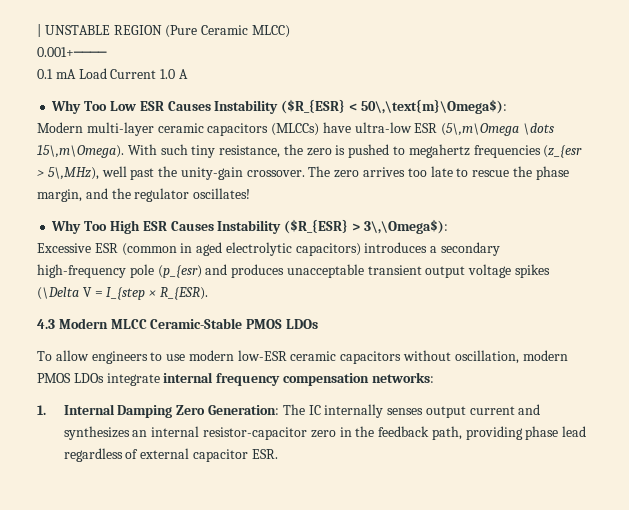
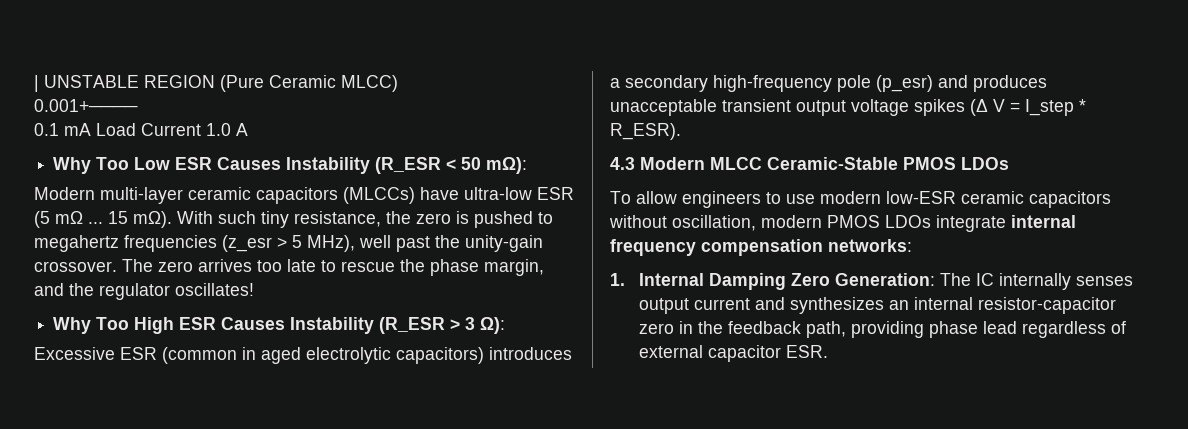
- Why Too Low ESR Causes Instability ($R_{ESR} < 50\,\text{m}\Omega$):
+ Why Too Low ESR Causes Instability (R_ESR < 50 mΩ):
- Modern multi-layer ceramic capacitors (MLCCs) have ultra-low ESR (5\,m\Omega \dots 15\,m\Omega).
+ Modern multi-layer ceramic capacitors (MLCCs) have ultra-low ESR (5 mΩ ... 15 mΩ).
- With such tiny resistance, the zero is pushed to megahertz frequencies (z_{esr > 5\,MHz), well past the unity-gain crossover.
+ With such tiny resistance, the zero is pushed to megahertz frequencies (z_esr > 5 MHz), well past the unity-gain crossover.
- Why Too High ESR Causes Instability ($R_{ESR} > 3\,\Omega$):
+ Why Too High ESR Causes Instability (R_ESR > 3 Ω):
- Excessive ESR (common in aged electrolytic capacitors) introduces a secondary high-frequency pole (p_{esr) and produces unacceptable transient output voltage spikes (\Delta V = I_{step × R_{ESR).
+ Excessive ESR (common in aged electrolytic capacitors) introduces a secondary high-frequency pole (p_esr) and produces unacceptable transient output voltage spikes (Δ V = I_step * R_ESR).

